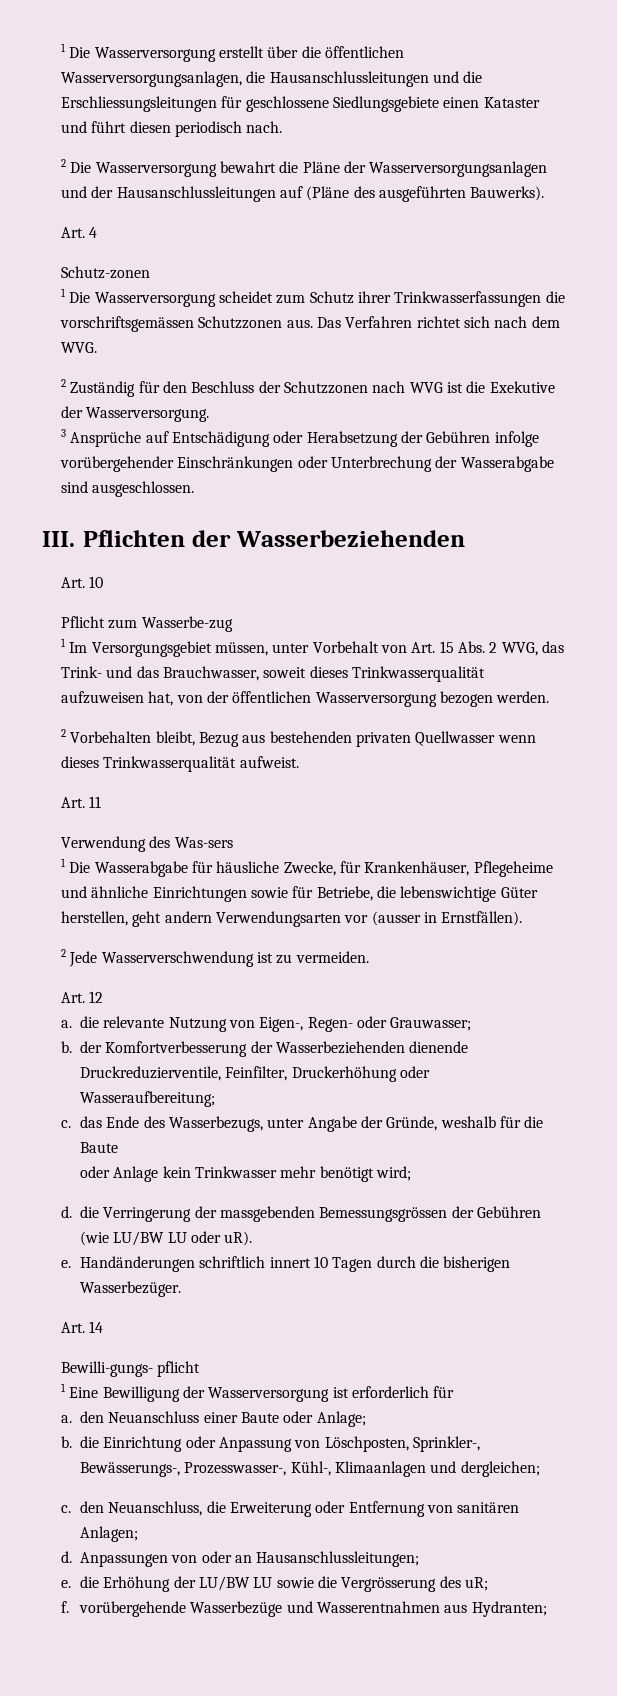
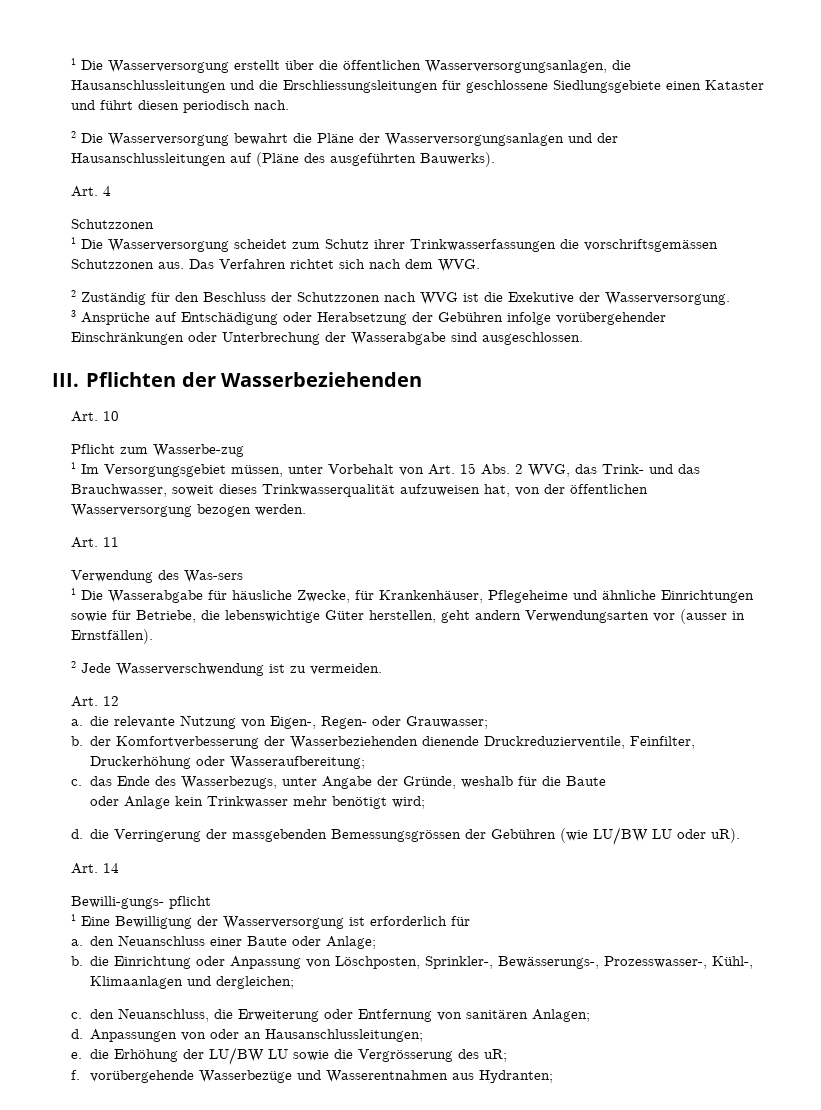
  Art. 4
- Schutz-zonen
+ Schutzzonen
- 2 Vorbehalten bleibt, Bezug aus bestehenden privaten Quellwasser wenn dieses Trinkwasserqualität aufweist.
- e. Handänderungen schriftlich innert 10 Tagen durch die bisherigen Wasserbezüger.

